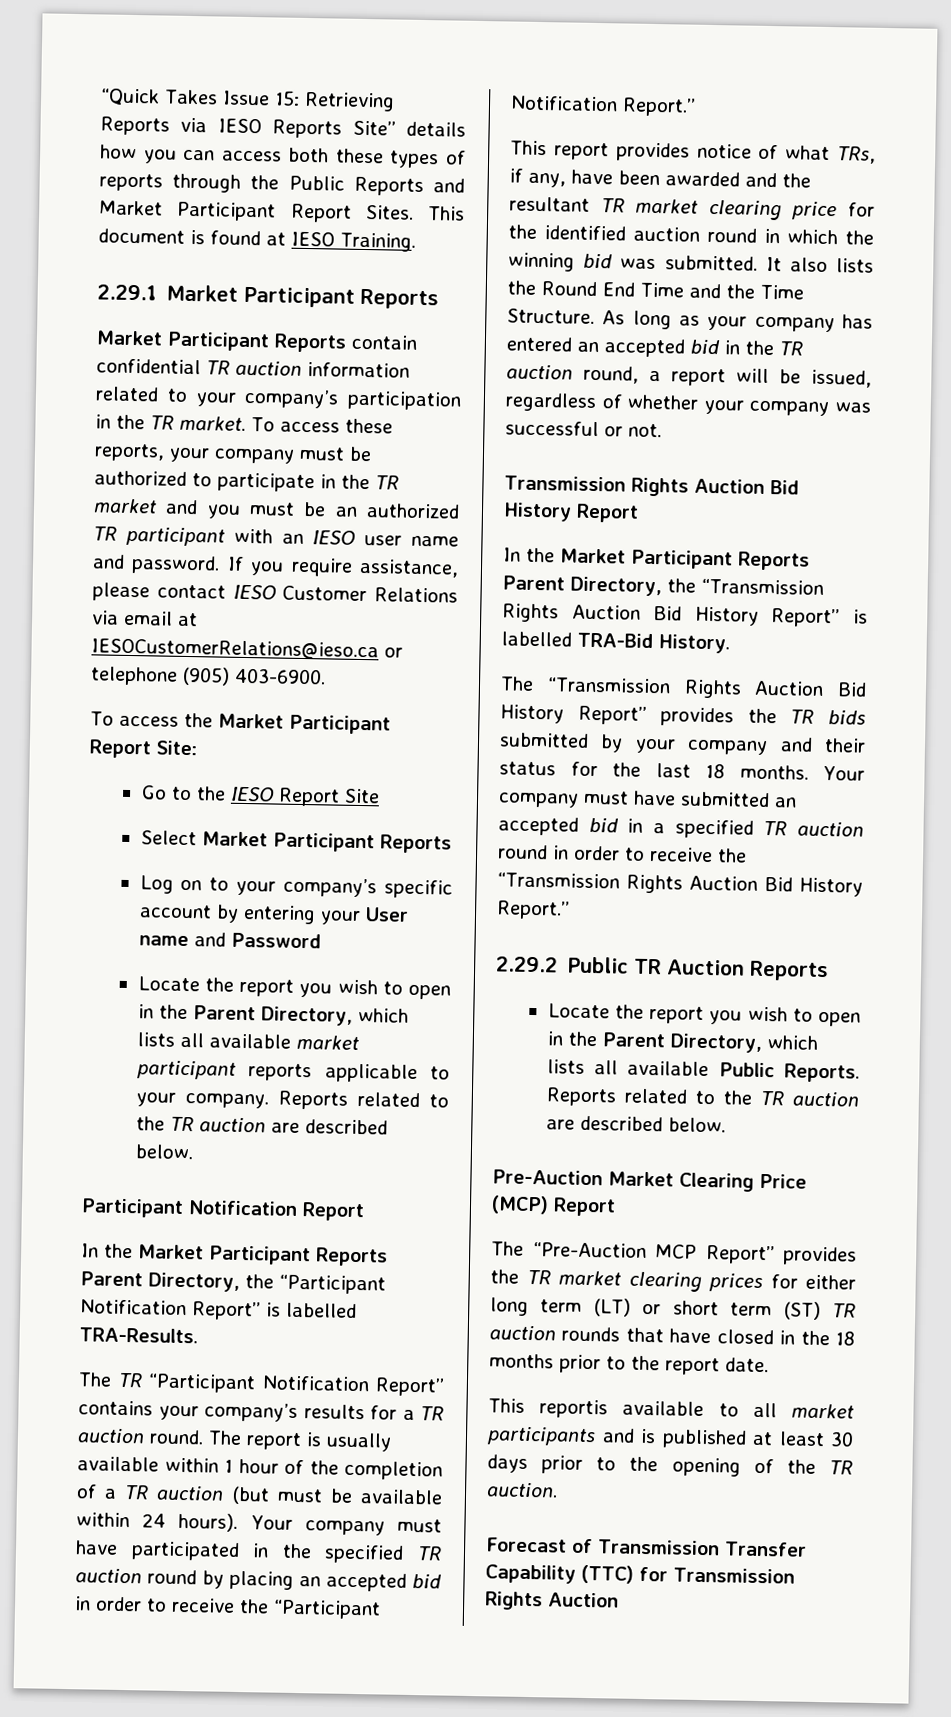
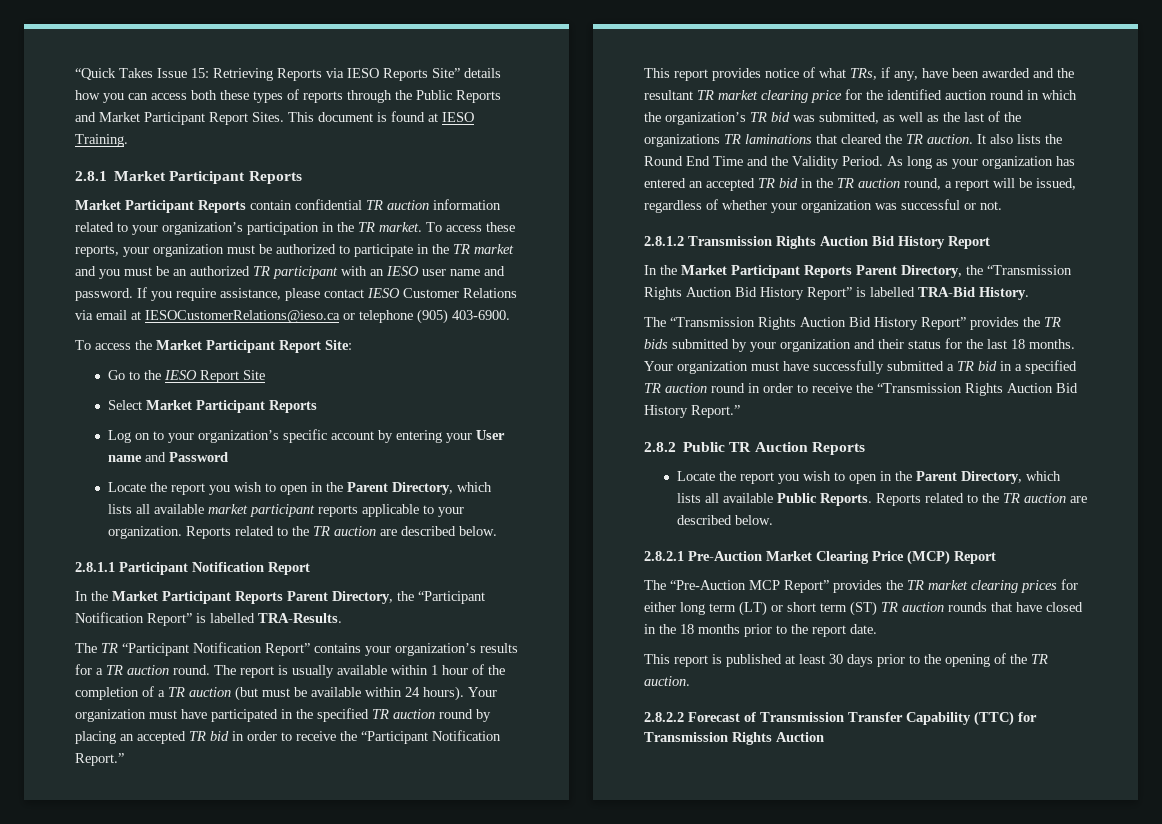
- 2.29.1 Market Participant Reports
+ 2.8.1 Market Participant Reports
- Market Participant Reports contain confidential TR auction information related to your company’s participation in the TR market.
+ Market Participant Reports contain confidential TR auction information related to your organization’s participation in the TR market.
- To access these reports, your company must be authorized to participate in the TR market and you must be an authorized TR participant with an IESO user name and password.
+ To access these reports, your organization must be authorized to participate in the TR market and you must be an authorized TR participant with an IESO user name and password.
- Log on to your company’s specific account by entering your User name and Password
+ Log on to your organization’s specific account by entering your User name and Password
- Locate the report you wish to open in the Parent Directory, which lists all available market participant reports applicable to your company. Reports related to the TR auction are described below.
- Participant Notification Report
+ Locate the report you wish to open in the Parent Directory, which lists all available market participant reports applicable to your organization. Reports related to the TR auction are described below.
+ 2.8.1.1 Participant Notification Report
- The TR “Participant Notification Report” contains your company’s results for a TR auction round.
+ The TR “Participant Notification Report” contains your organization’s results for a TR auction round.
- Your company must have participated in the specified TR auction round by placing an accepted bid in order to receive the “Participant Notification Report.”
+ Your organization must have participated in the specified TR auction round by placing an accepted TR bid in order to receive the “Participant Notification Report.”
- This report provides notice of what TRs, if any, have been awarded and the resultant TR market clearing price for the identified auction round in which the winning bid was submitted.
+ This report provides notice of what TRs, if any, have been awarded and the resultant TR market clearing price for the identified auction round in which the organization’s TR bid was submitted, as well as the last of the organizations TR laminations that cleared the TR auction.
- It also lists the Round End Time and the Time Structure.
+ It also lists the Round End Time and the Validity Period.
- As long as your company has entered an accepted bid in the TR auction round, a report will be issued, regardless of whether your company was successful or not.
+ As long as your organization has entered an accepted TR bid in the TR auction round, a report will be issued, regardless of whether your organization was successful or not.
- Transmission Rights Auction Bid History Report
+ 2.8.1.2 Transmission Rights Auction Bid History Report
- The “Transmission Rights Auction Bid History Report” provides the TR bids submitted by your company and their status for the last 18 months.
+ The “Transmission Rights Auction Bid History Report” provides the TR bids submitted by your organization and their status for the last 18 months.
- Your company must have submitted an accepted bid in a specified TR auction round in order to receive the “Transmission Rights Auction Bid History Report.”
+ Your organization must have successfully submitted a TR bid in a specified TR auction round in order to receive the “Transmission Rights Auction Bid History Report.”
- 2.29.2 Public TR Auction Reports
+ 2.8.2 Public TR Auction Reports
- Pre-Auction Market Clearing Price (MCP) Report
+ 2.8.2.1 Pre-Auction Market Clearing Price (MCP) Report
- This reportis available to all market participants and is published at least 30 days prior to the opening of the TR auction.
+ This report is published at least 30 days prior to the opening of the TR auction.
- Forecast of Transmission Transfer Capability (TTC) for Transmission Rights Auction
+ 2.8.2.2 Forecast of Transmission Transfer Capability (TTC) for Transmission Rights Auction

